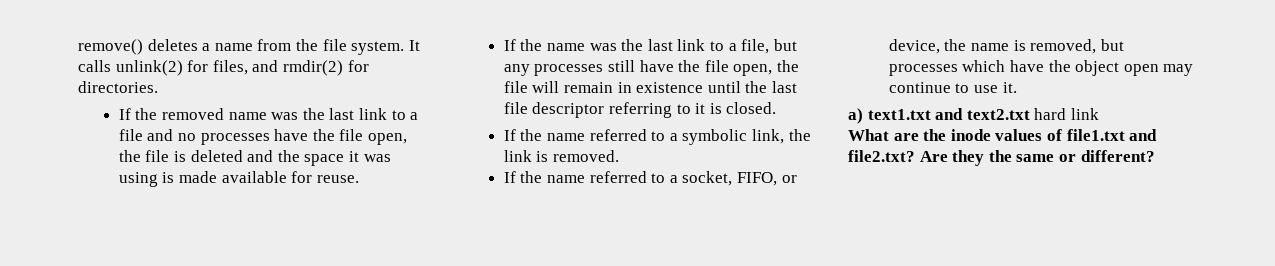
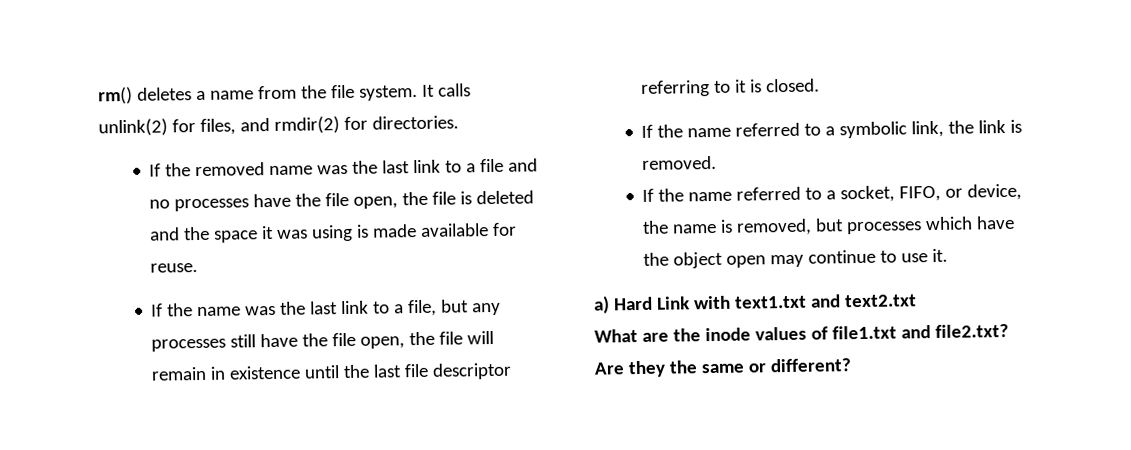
- remove() deletes a name from the file system.
+ rm() deletes a name from the file system.
- a) text1.txt and text2.txt hard link
+ a) Hard Link with text1.txt and text2.txt

